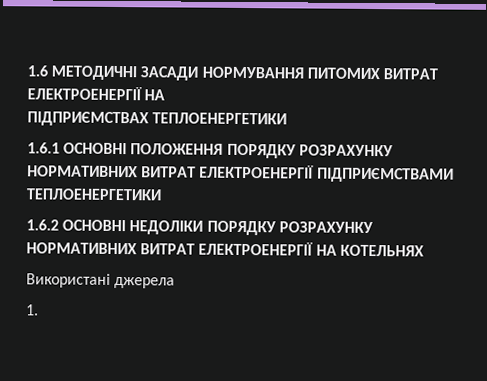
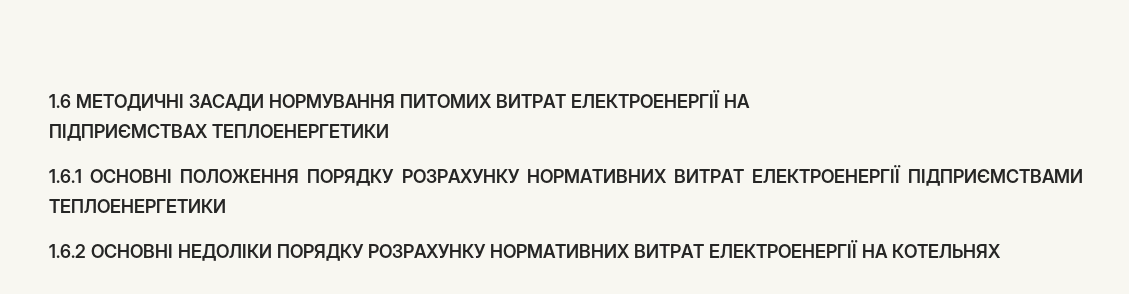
- Використані джерела
- 1.

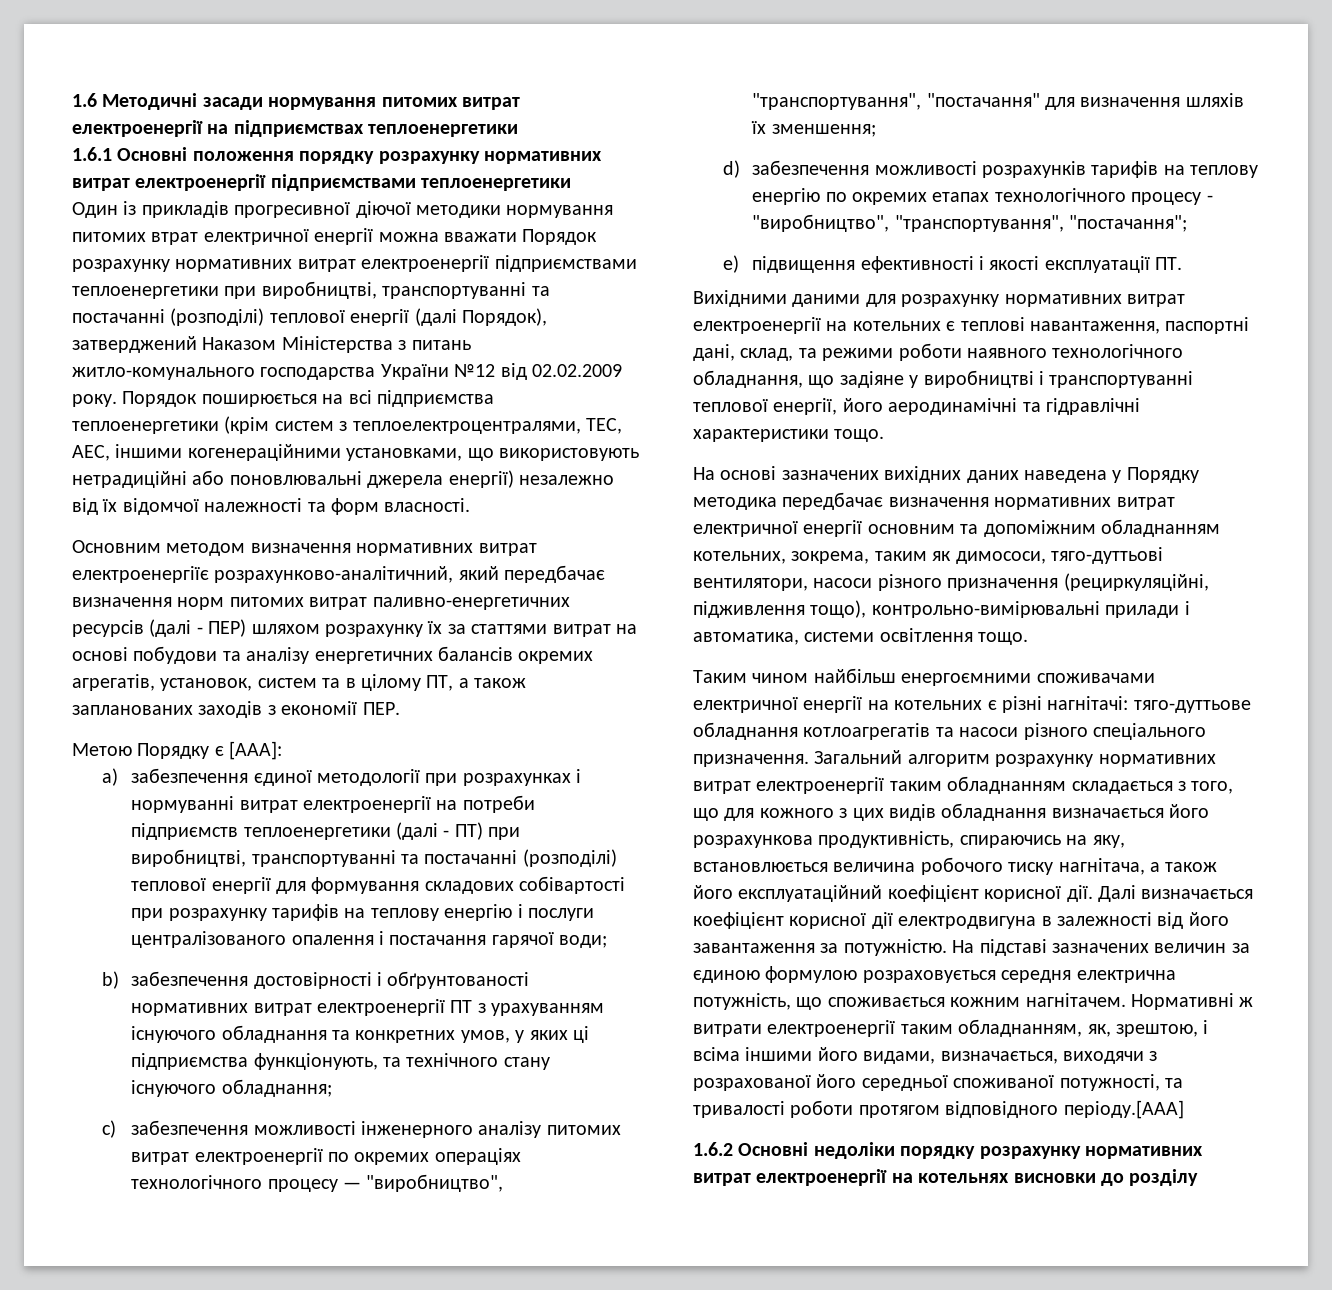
- 1.6 МЕТОДИЧНІ ЗАСАДИ НОРМУВАННЯ ПИТОМИХ ВИТРАТ ЕЛЕКТРОЕНЕРГІЇ НА
- ПІДПРИЄМСТВАХ ТЕПЛОЕНЕРГЕТИКИ
- 1.6.1 ОСНОВНІ ПОЛОЖЕННЯ ПОРЯДКУ РОЗРАХУНКУ НОРМАТИВНИХ ВИТРАТ ЕЛЕКТРОЕНЕРГІЇ ПІДПРИЄМСТВАМИ ТЕПЛОЕНЕРГЕТИКИ
- 1.6.2 ОСНОВНІ НЕДОЛІКИ ПОРЯДКУ РОЗРАХУНКУ НОРМАТИВНИХ ВИТРАТ ЕЛЕКТРОЕНЕРГІЇ НА КОТЕЛЬНЯХ
+ 1.6 Методичні засади нормування питомих витрат електроенергії на підприємствах теплоенергетики
+ 1.6.1 Основні положення порядку розрахунку нормативних витрат електроенергії підприємствами теплоенергетики
+ Один із прикладів прогресивної діючої методики нормування питомих втрат електричної енергії можна вважати Порядок розрахунку нормативних витрат електроенергії підприємствами теплоенергетики при виробництві, транспортуванні та постачанні (розподілі) теплової енергії (далі Порядок), затверджений Наказом Міністерства з питань житло-комунального господарства України №12 від 02.02.2009 року. Порядок поширюється на всі підприємства теплоенергетики (крім систем з теплоелектроцентралями, ТЕС, АЕС, іншими когенераційними установками, що використовують нетрадиційні або поновлювальні джерела енергії) незалежно від їх відомчої належності та форм власності.
+ Основним методом визначення нормативних витрат електроенергіїє розрахунково-аналітичний, який передбачає визначення норм питомих витрат паливно-енергетичних ресурсів (далі - ПЕР) шляхом розрахунку їх за статтями витрат на основі побудови та аналізу енергетичних балансів окремих агрегатів, установок, систем та в цілому ПТ, а також запланованих заходів з економії ПЕР.
+ Метою Порядку є [ААА]:
+ a) забезпечення єдиної методології при розрахунках і нормуванні витрат електроенергії на потреби підприємств теплоенергетики (далі - ПТ) при виробництві, транспортуванні та постачанні (розподілі) теплової енергії для формування складових собівартості при розрахунку тарифів на теплову енергію і послуги централізованого опалення і постачання гарячої води;
+ b) забезпечення достовірності і обґрунтованості нормативних витрат електроенергії ПТ з урахуванням існуючого обладнання та конкретних умов, у яких ці підприємства функціонують, та технічного стану існуючого обладнання;
+ c) забезпечення можливості інженерного аналізу питомих витрат електроенергії по окремих операціях технологічного процесу — "виробництво", "транспортування", "постачання" для визначення шляхів їх зменшення;
+ d) забезпечення можливості розрахунків тарифів на теплову енергію по окремих етапах технологічного процесу - "виробництво", "транспортування", "постачання";
+ e) підвищення ефективності і якості експлуатації ПТ.
+ Вихідними даними для розрахунку нормативних витрат електроенергії на котельних є теплові навантаження, паспортні дані, склад, та режими роботи наявного технологічного обладнання, що задіяне у виробництві і транспортуванні теплової енергії, його аеродинамічні та гідравлічні характеристики тощо.
+ На основі зазначених вихідних даних наведена у Порядку методика передбачає визначення нормативних витрат електричної енергії основним та допоміжним обладнанням котельних, зокрема, таким як димососи, тяго-дуттьові вентилятори, насоси різного призначення (рециркуляційні, підживлення тощо), контрольно-вимірювальні прилади і автоматика, системи освітлення тощо.
+ Таким чином найбільш енергоємними споживачами електричної енергії на котельних є різні нагнітачі: тяго-дуттьове обладнання котлоагрегатів та насоси різного спеціального призначення. Загальний алгоритм розрахунку нормативних витрат електроенергії таким обладнанням складається з того, що для кожного з цих видів обладнання визначається його розрахункова продуктивність, спираючись на яку, встановлюється величина робочого тиску нагнітача, а також його експлуатаційний коефіцієнт корисної дії. Далі визначається коефіцієнт корисної дії електродвигуна в залежності від його завантаження за потужністю. На підставі зазначених величин за єдиною формулою розраховується середня електрична потужність, що споживається кожним нагнітачем. Нормативні ж витрати електроенергії таким обладнанням, як, зрештою, і всіма іншими його видами, визначається, виходячи з розрахованої його середньої споживаної потужності, та тривалості роботи протягом відповідного періоду.[AAA]
+ 1.6.2 Основні недоліки порядку розрахунку нормативних витрат електроенергії на котельнях висновки до розділу

